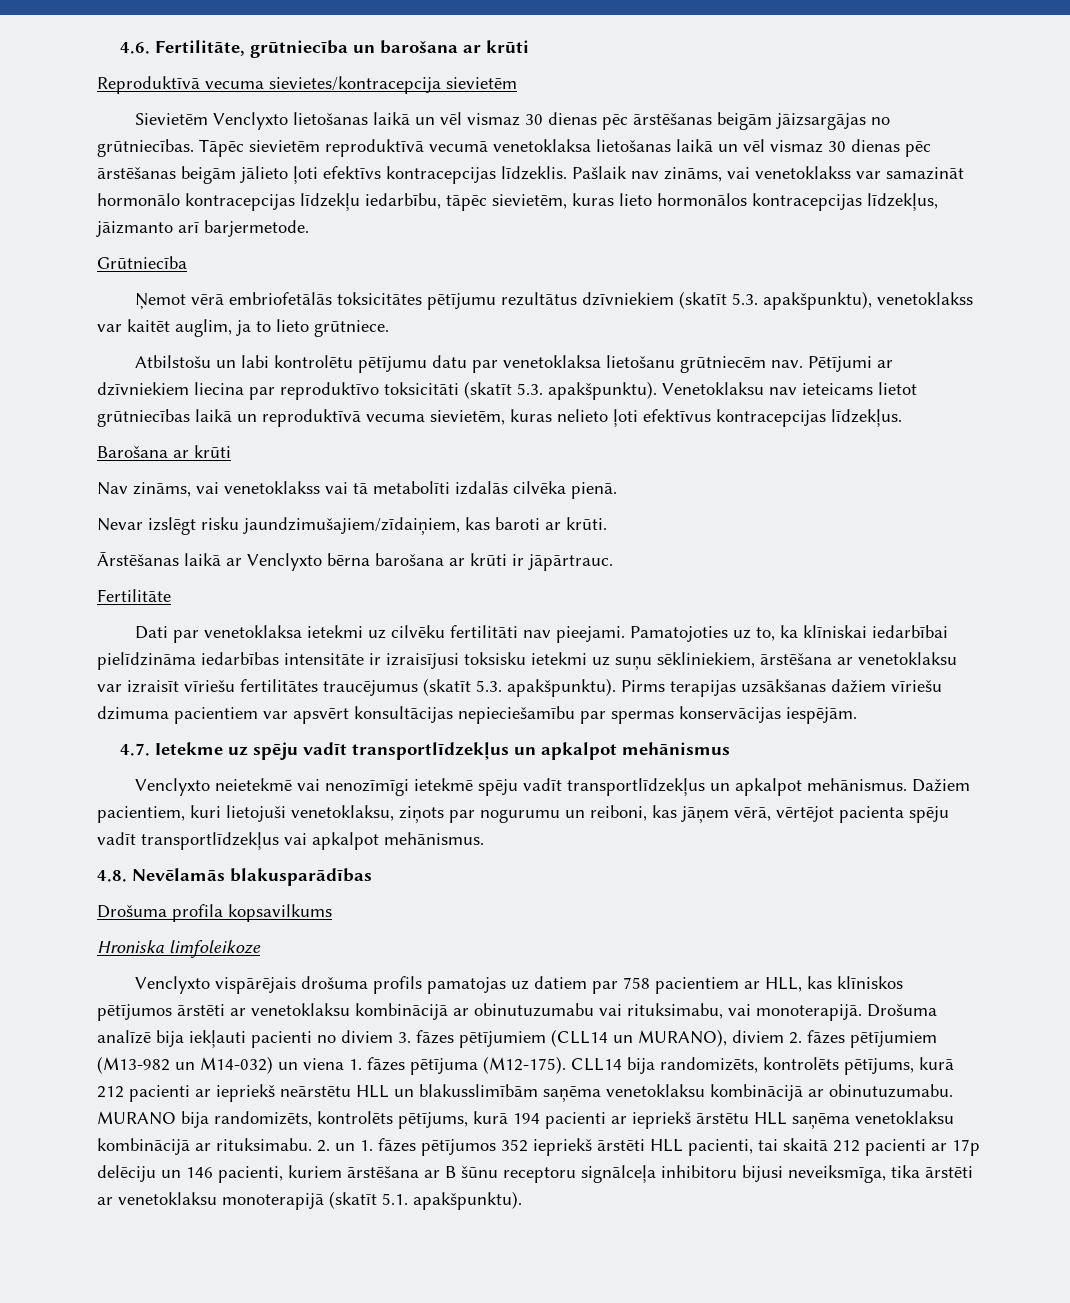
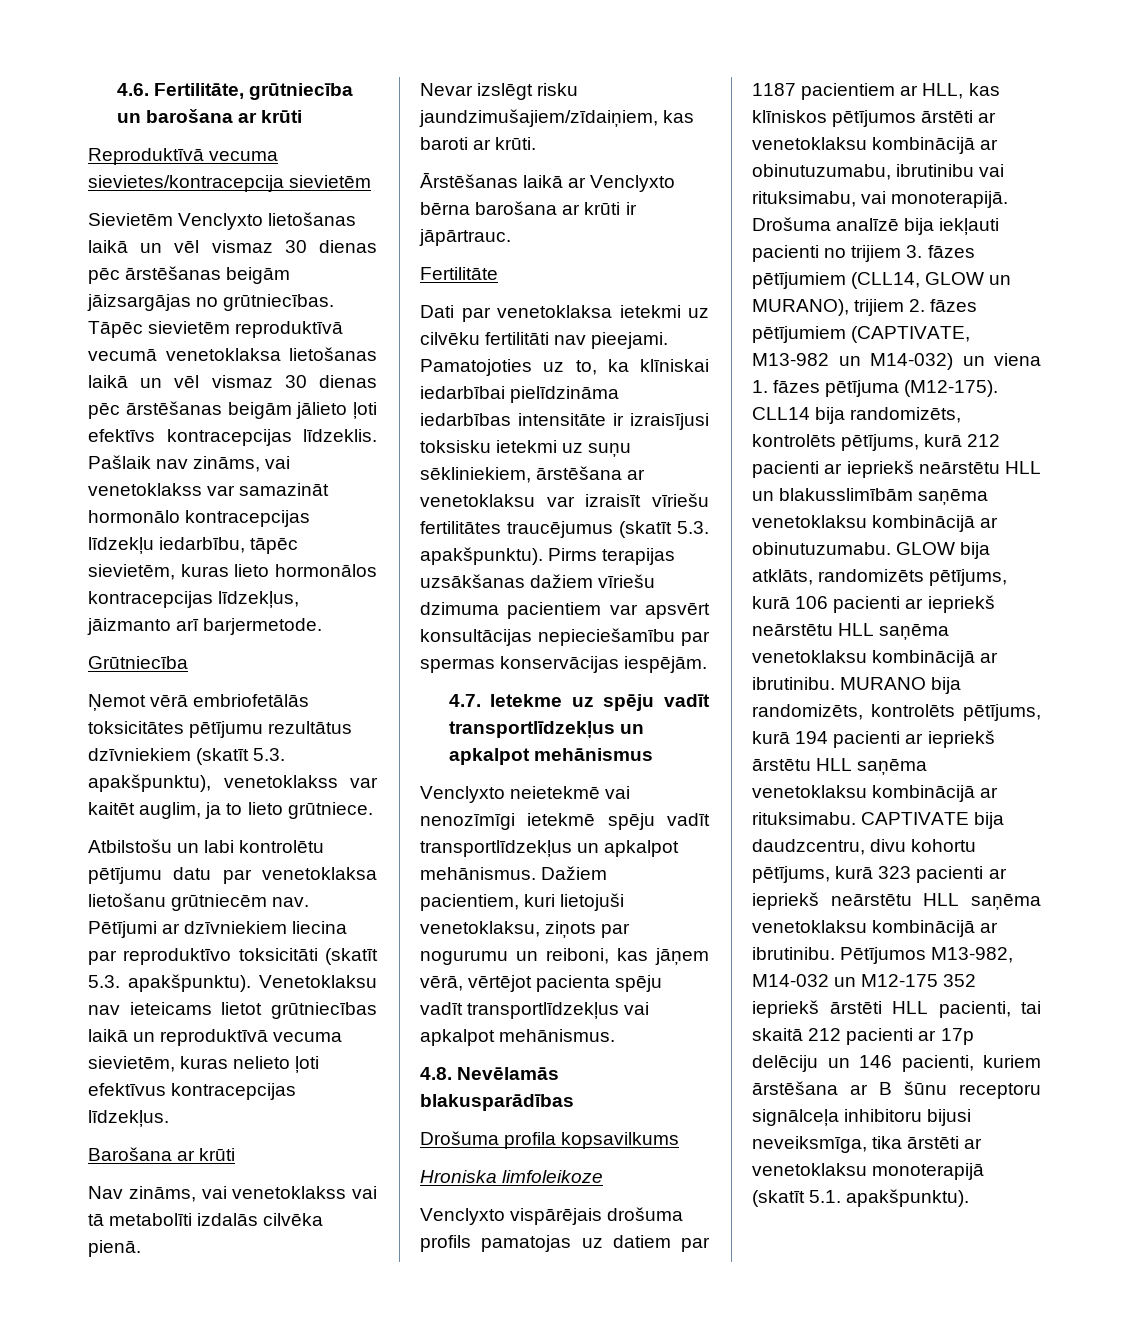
- Venclyxto vispārējais drošuma profils pamatojas uz datiem par 758 pacientiem ar HLL, kas klīniskos pētījumos ārstēti ar venetoklaksu kombinācijā ar obinutuzumabu vai rituksimabu, vai monoterapijā.
+ Venclyxto vispārējais drošuma profils pamatojas uz datiem par 1187 pacientiem ar HLL, kas klīniskos pētījumos ārstēti ar venetoklaksu kombinācijā ar obinutuzumabu, ibrutinibu vai rituksimabu, vai monoterapijā.
- Drošuma analīzē bija iekļauti pacienti no diviem 3. fāzes pētījumiem (CLL14 un MURANO), diviem 2. fāzes pētījumiem (M13-982 un M14-032) un viena 1. fāzes pētījuma (M12-175).
+ Drošuma analīzē bija iekļauti pacienti no trijiem 3. fāzes pētījumiem (CLL14, GLOW un MURANO), trijiem 2. fāzes pētījumiem (CAPTIVATE, M13-982 un M14-032) un viena 1. fāzes pētījuma (M12-175).
+ GLOW bija atklāts, randomizēts pētījums, kurā 106 pacienti ar iepriekš neārstētu HLL saņēma venetoklaksu kombinācijā ar ibrutinibu.
- 2. un 1. fāzes pētījumos 352 iepriekš ārstēti HLL pacienti, tai skaitā 212 pacienti ar 17p delēciju un 146 pacienti, kuriem ārstēšana ar B šūnu receptoru signālceļa inhibitoru bijusi neveiksmīga, tika ārstēti ar venetoklaksu monoterapijā (skatīt 5.1. apakšpunktu).
+ CAPTIVATE bija daudzcentru, divu kohortu pētījums, kurā 323 pacienti ar iepriekš neārstētu HLL saņēma venetoklaksu kombinācijā ar ibrutinibu. Pētījumos M13-982, M14-032 un M12-175 352 iepriekš ārstēti HLL pacienti, tai skaitā 212 pacienti ar 17p delēciju un 146 pacienti, kuriem ārstēšana ar B šūnu receptoru signālceļa inhibitoru bijusi neveiksmīga, tika ārstēti ar venetoklaksu monoterapijā (skatīt 5.1. apakšpunktu).

